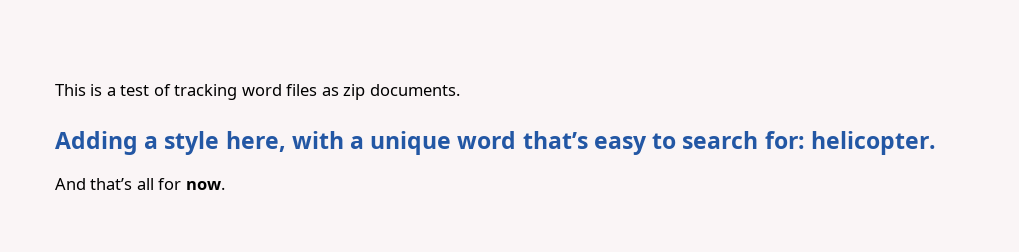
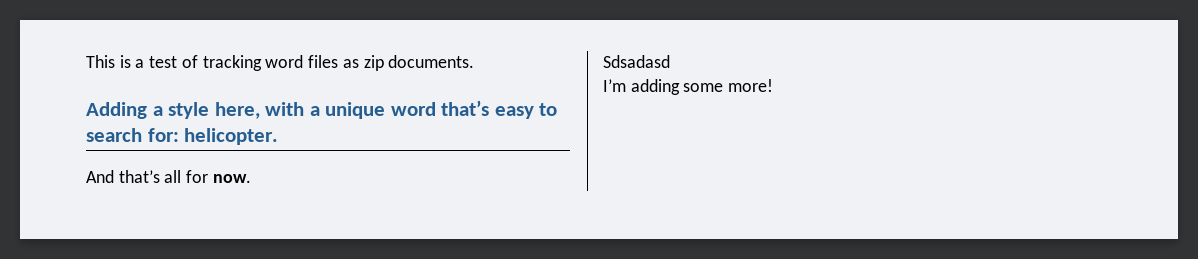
+ Sdsadasd
+ I’m adding some more!

